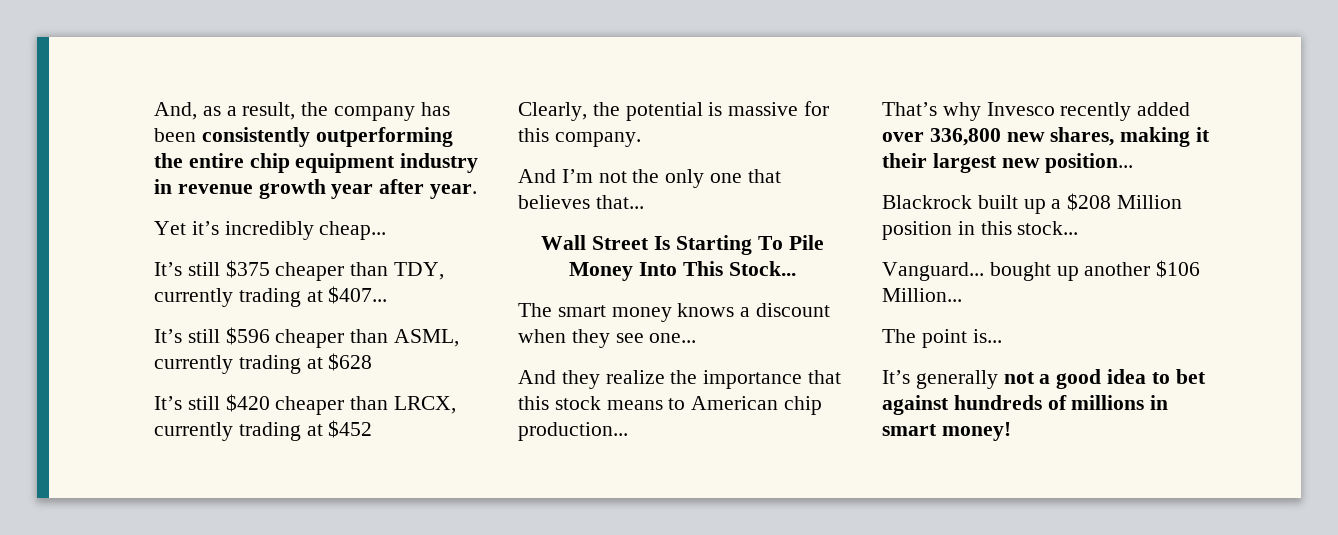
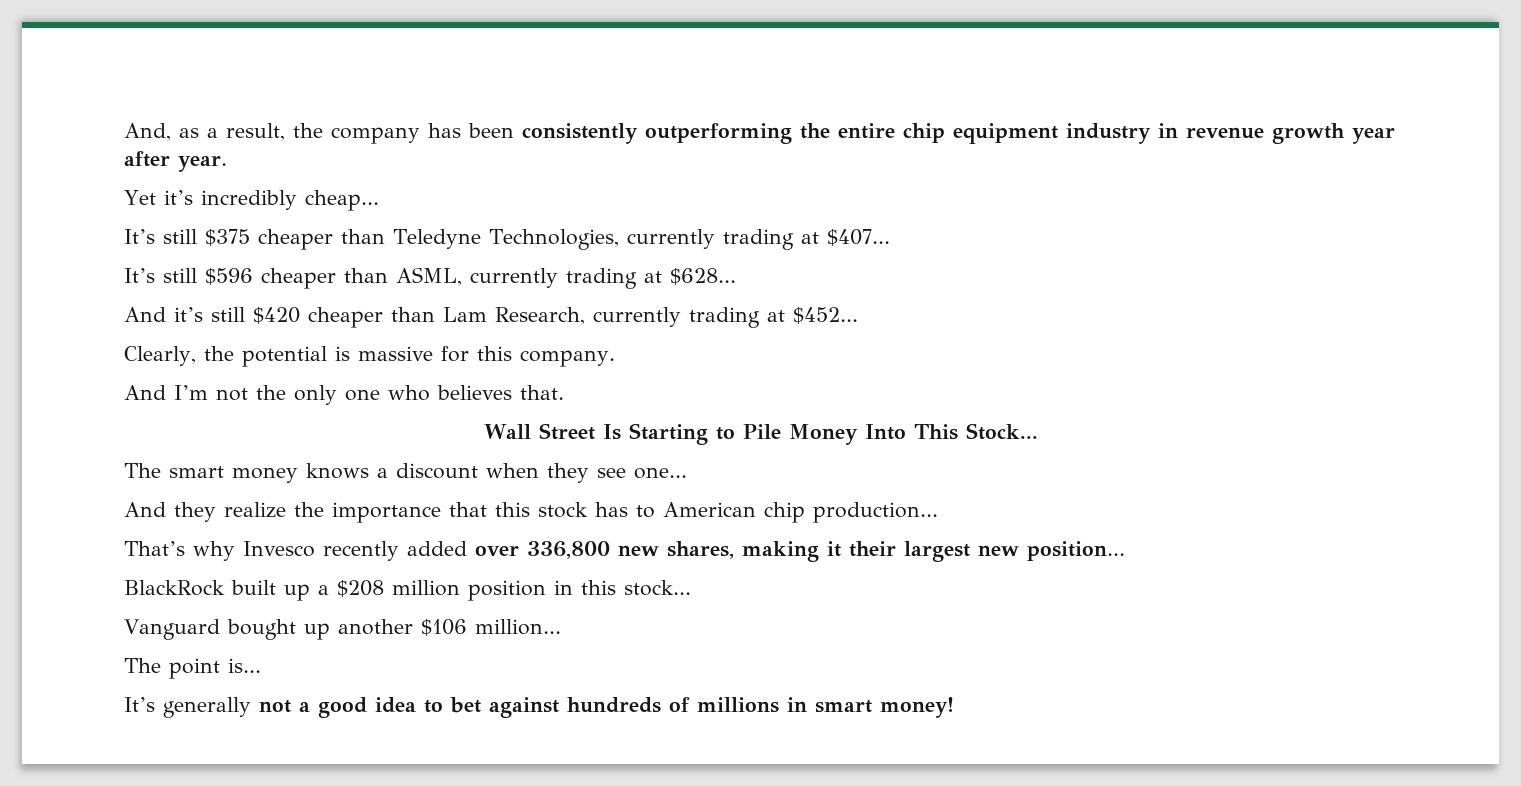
- It’s still $375 cheaper than TDY, currently trading at $407...
+ It’s still $375 cheaper than Teledyne Technologies, currently trading at $407...
- It’s still $596 cheaper than ASML, currently trading at $628
- It’s still $420 cheaper than LRCX, currently trading at $452
+ It’s still $596 cheaper than ASML, currently trading at $628...
+ And it’s still $420 cheaper than Lam Research, currently trading at $452...
- And I’m not the only one that believes that...
+ And I’m not the only one who believes that.
- Wall Street Is Starting To Pile Money Into This Stock...
+ Wall Street Is Starting to Pile Money Into This Stock...
- And they realize the importance that this stock means to American chip production...
+ And they realize the importance that this stock has to American chip production...
- Blackrock built up a $208 Million position in this stock...
+ BlackRock built up a $208 million position in this stock...
- Vanguard... bought up another $106 Million...
+ Vanguard bought up another $106 million...

